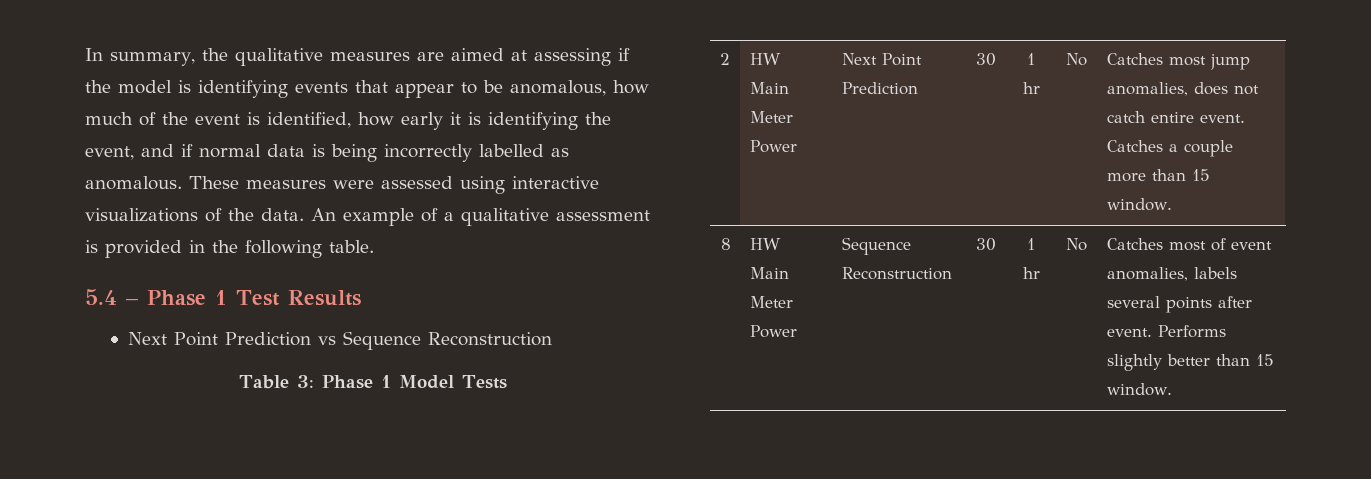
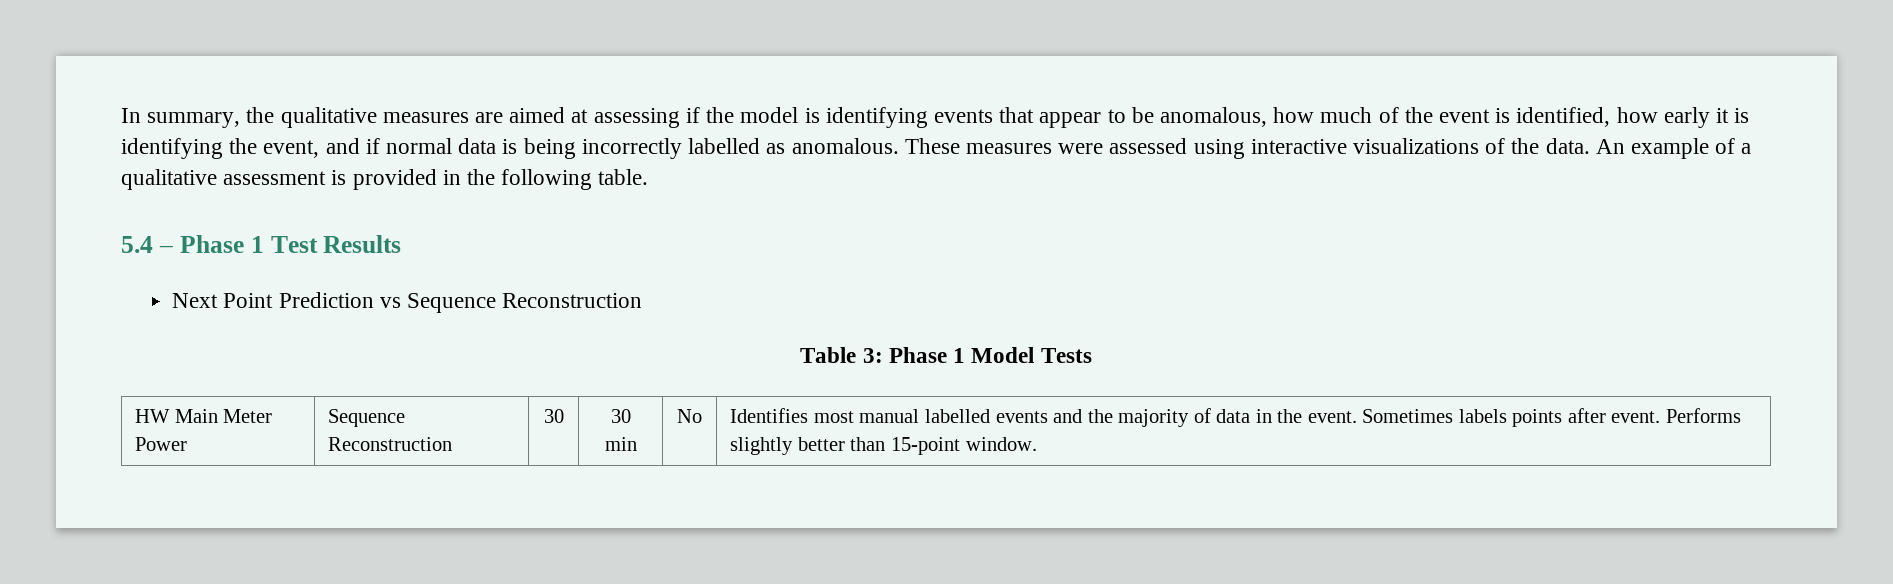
- 2 | HW Main Meter Power | Next Point Prediction | 30 | 1 hr | No | Catches most jump anomalies, does not catch entire event. Catches a couple more than 15 window.
- 8 | HW Main Meter Power | Sequence Reconstruction | 30 | 1 hr | No | Catches most of event anomalies, labels several points after event. Performs slightly better than 15 window.
+ HW Main Meter Power | Sequence Reconstruction | 30 | 30 min | No | Identifies most manual labelled events and the majority of data in the event. Sometimes labels points after event. Performs slightly better than 15-point window.

